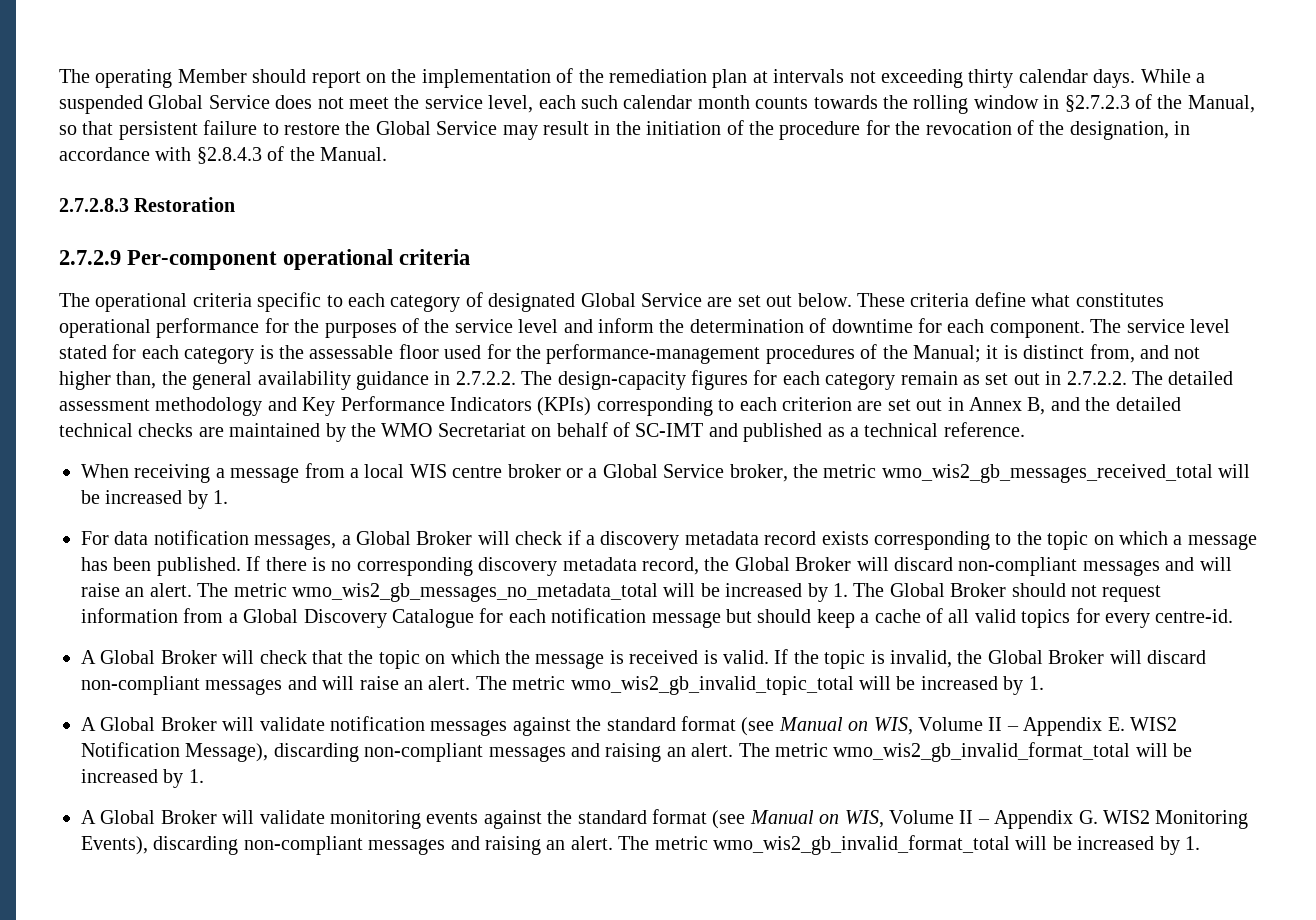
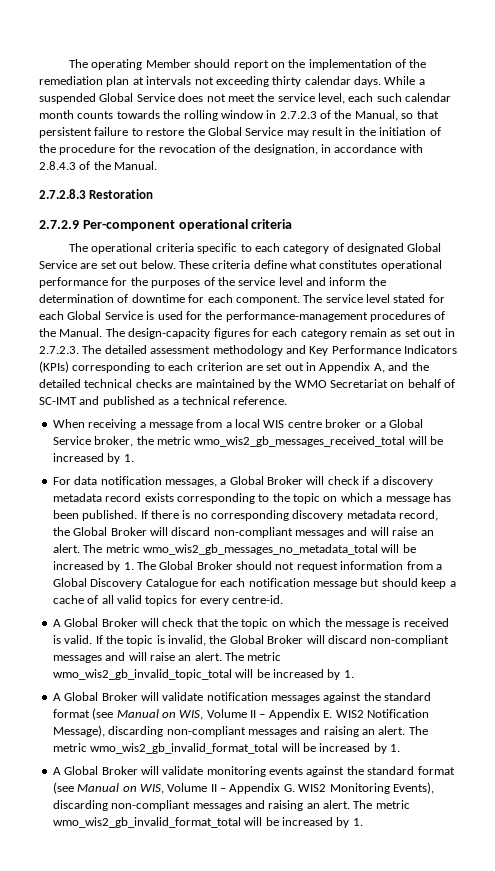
- While a suspended Global Service does not meet the service level, each such calendar month counts towards the rolling window in §2.7.2.3 of the Manual, so that persistent failure to restore the Global Service may result in the initiation of the procedure for the revocation of the designation, in accordance with §2.8.4.3 of the Manual.
+ While a suspended Global Service does not meet the service level, each such calendar month counts towards the rolling window in 2.7.2.3 of the Manual, so that persistent failure to restore the Global Service may result in the initiation of the procedure for the revocation of the designation, in accordance with 2.8.4.3 of the Manual.
- The service level stated for each category is the assessable floor used for the performance-management procedures of the Manual; it is distinct from, and not higher than, the general availability guidance in 2.7.2.2. The design-capacity figures for each category remain as set out in 2.7.2.2. The detailed assessment methodology and Key Performance Indicators (KPIs) corresponding to each criterion are set out in Annex B, and the detailed technical checks are maintained by the WMO Secretariat on behalf of SC-IMT and published as a technical reference.
+ The service level stated for each Global Service is used for the performance-management procedures of the Manual. The design-capacity figures for each category remain as set out in 2.7.2.3. The detailed assessment methodology and Key Performance Indicators (KPIs) corresponding to each criterion are set out in Appendix A, and the detailed technical checks are maintained by the WMO Secretariat on behalf of SC-IMT and published as a technical reference.

